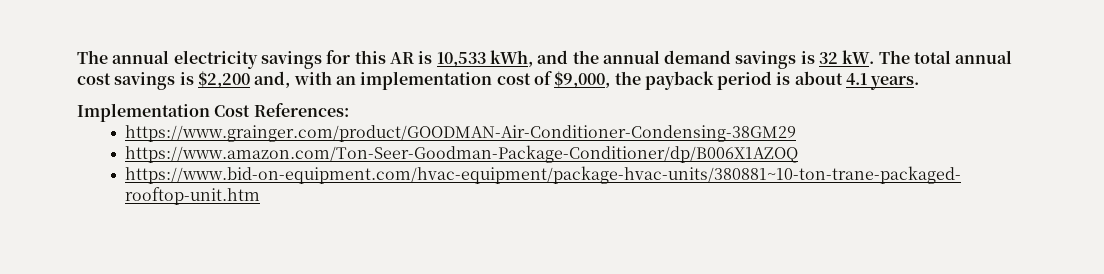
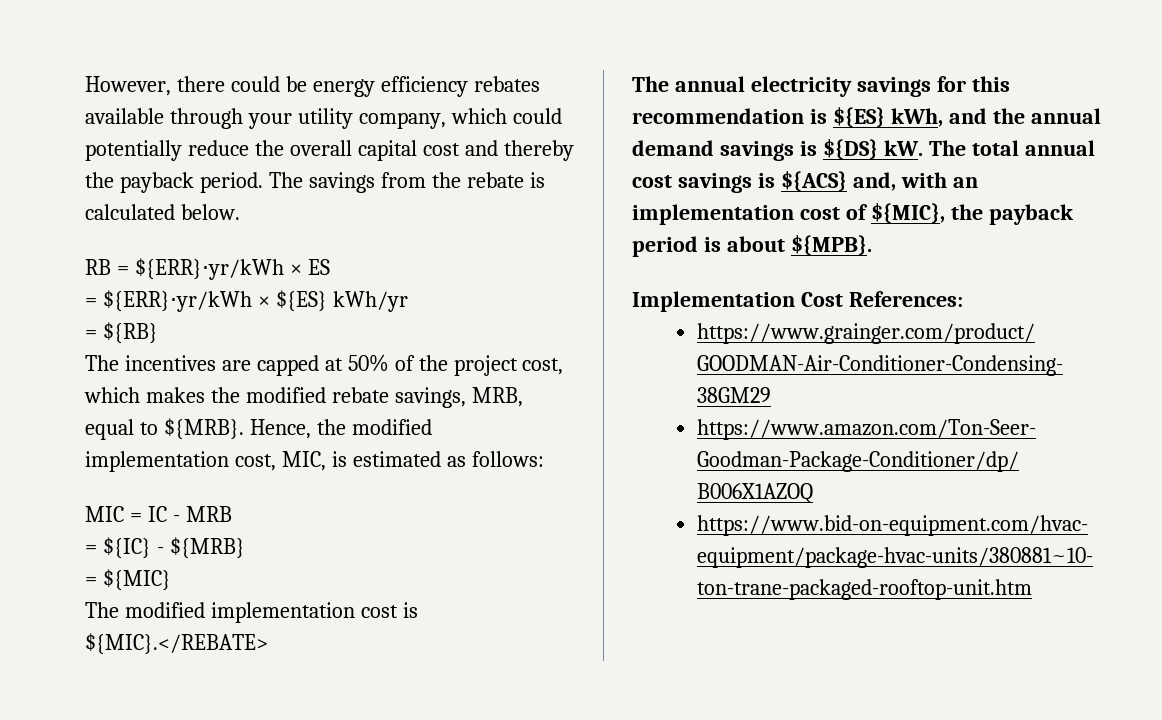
+ However, there could be energy efficiency rebates available through your utility company, which could potentially reduce the overall capital cost and thereby the payback period. The savings from the rebate is calculated below.
+ RB = ${ERR}⋅yr/kWh × ES
+ = ${ERR}⋅yr/kWh × ${ES} kWh/yr
+ = ${RB}
+ The incentives are capped at 50% of the project cost, which makes the modified rebate savings, MRB, equal to ${MRB}. Hence, the modified implementation cost, MIC, is estimated as follows:
+ MIC = IC - MRB
+ = ${IC} - ${MRB}
+ = ${MIC}
+ The modified implementation cost is ${MIC}.</REBATE>
- The annual electricity savings for this AR is 10,533 kWh, and the annual demand savings is 32 kW.
+ The annual electricity savings for this recommendation is ${ES} kWh, and the annual demand savings is ${DS} kW.
- The total annual cost savings is $2,200 and, with an implementation cost of $9,000, the payback period is about 4.1 years.
+ The total annual cost savings is ${ACS} and, with an implementation cost of ${MIC}, the payback period is about ${MPB}.

